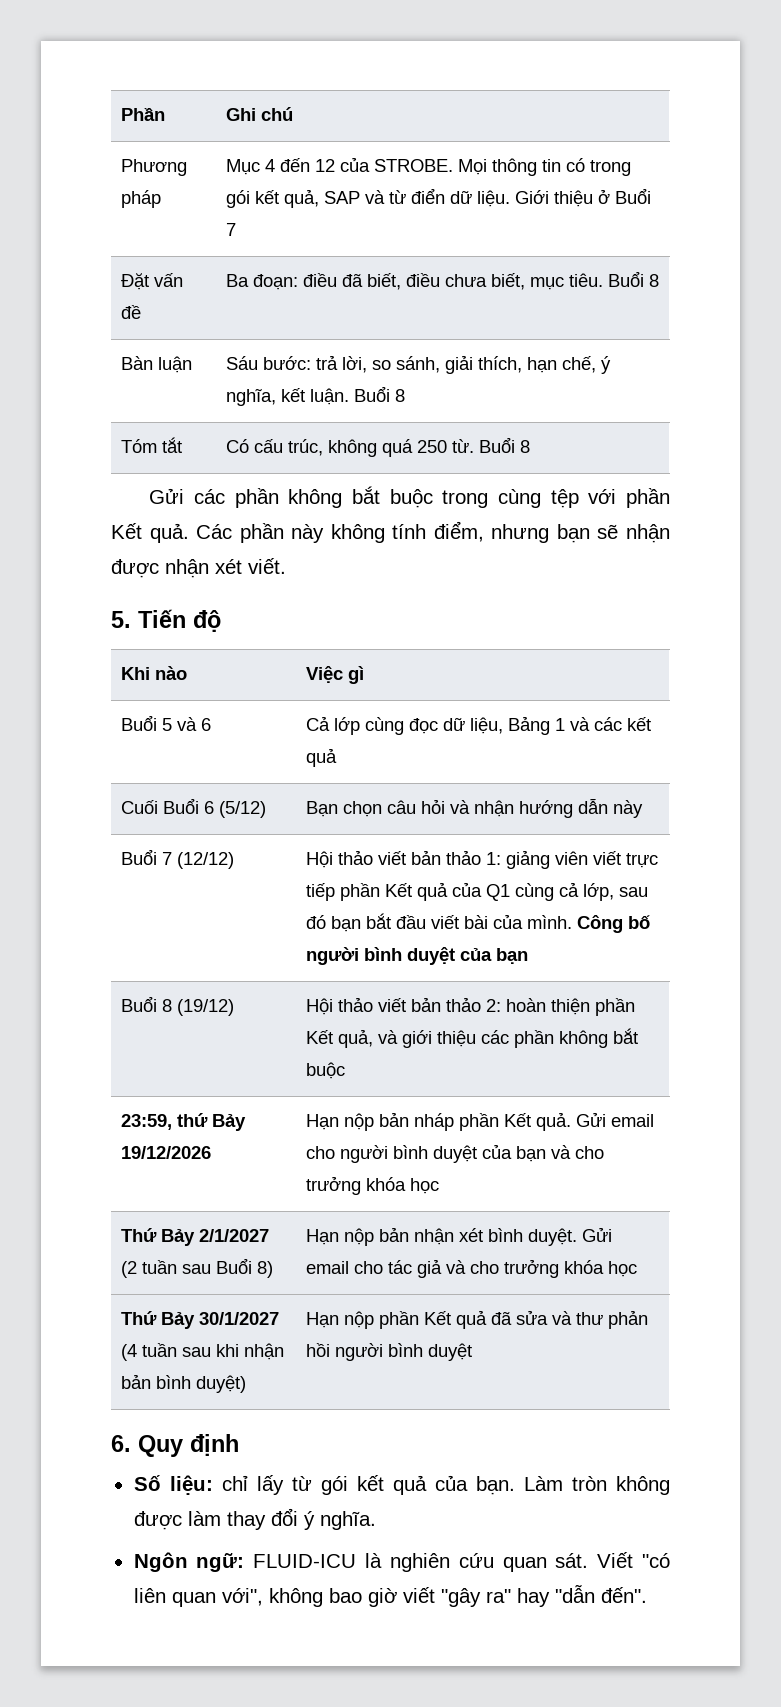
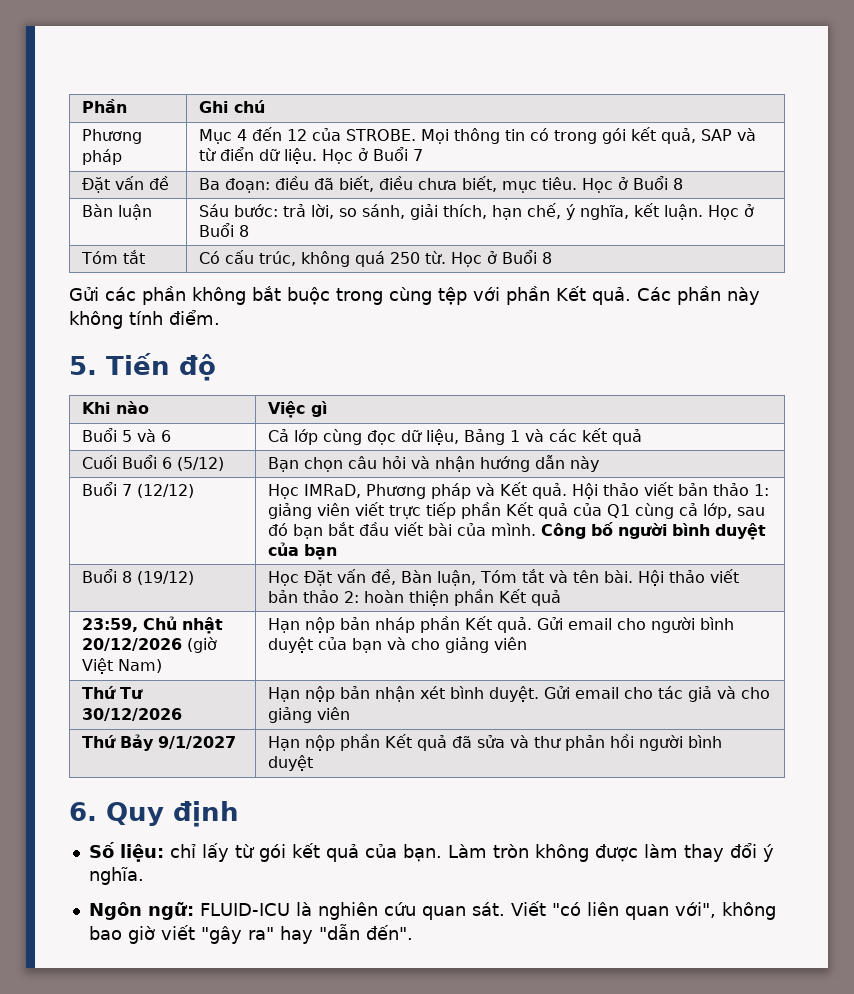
- Phương pháp | Mục 4 đến 12 của STROBE. Mọi thông tin có trong gói kết quả, SAP và từ điển dữ liệu. Giới thiệu ở Buổi 7
+ Phương pháp | Mục 4 đến 12 của STROBE. Mọi thông tin có trong gói kết quả, SAP và từ điển dữ liệu. Học ở Buổi 7
- Đặt vấn đề | Ba đoạn: điều đã biết, điều chưa biết, mục tiêu. Buổi 8
+ Đặt vấn đề | Ba đoạn: điều đã biết, điều chưa biết, mục tiêu. Học ở Buổi 8
- Bàn luận | Sáu bước: trả lời, so sánh, giải thích, hạn chế, ý nghĩa, kết luận. Buổi 8
+ Bàn luận | Sáu bước: trả lời, so sánh, giải thích, hạn chế, ý nghĩa, kết luận. Học ở Buổi 8
- Tóm tắt | Có cấu trúc, không quá 250 từ. Buổi 8
+ Tóm tắt | Có cấu trúc, không quá 250 từ. Học ở Buổi 8
- Các phần này không tính điểm, nhưng bạn sẽ nhận được nhận xét viết.
+ Các phần này không tính điểm.
+ Học IMRaD, Phương pháp và Kết quả.
- Buổi 8 (19/12) | Hội thảo viết bản thảo 2: hoàn thiện phần Kết quả, và giới thiệu các phần không bắt buộc
- 23:59, thứ Bảy 19/12/2026 | Hạn nộp bản nháp phần Kết quả. Gửi email cho người bình duyệt của bạn và cho trưởng khóa học
- Thứ Bảy 2/1/2027 (2 tuần sau Buổi 8) | Hạn nộp bản nhận xét bình duyệt. Gửi email cho tác giả và cho trưởng khóa học
- Thứ Bảy 30/1/2027 (4 tuần sau khi nhận bản bình duyệt) | Hạn nộp phần Kết quả đã sửa và thư phản hồi người bình duyệt
+ Buổi 8 (19/12) | Học Đặt vấn đề, Bàn luận, Tóm tắt và tên bài. Hội thảo viết bản thảo 2: hoàn thiện phần Kết quả
+ 23:59, Chủ nhật 20/12/2026 (giờ Việt Nam) | Hạn nộp bản nháp phần Kết quả. Gửi email cho người bình duyệt của bạn và cho giảng viên
+ Thứ Tư 30/12/2026 | Hạn nộp bản nhận xét bình duyệt. Gửi email cho tác giả và cho giảng viên
+ Thứ Bảy 9/1/2027 | Hạn nộp phần Kết quả đã sửa và thư phản hồi người bình duyệt

